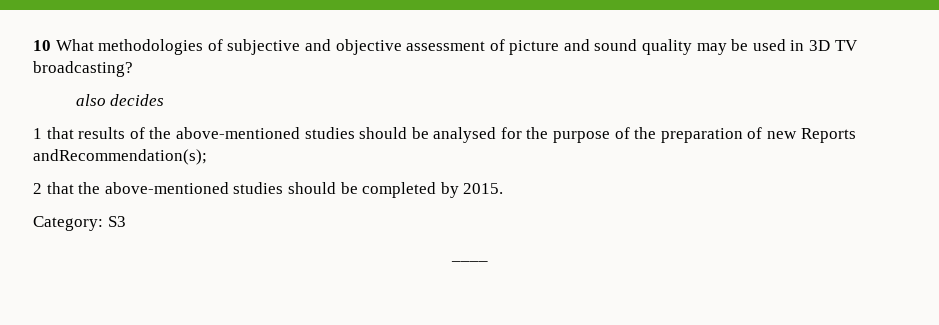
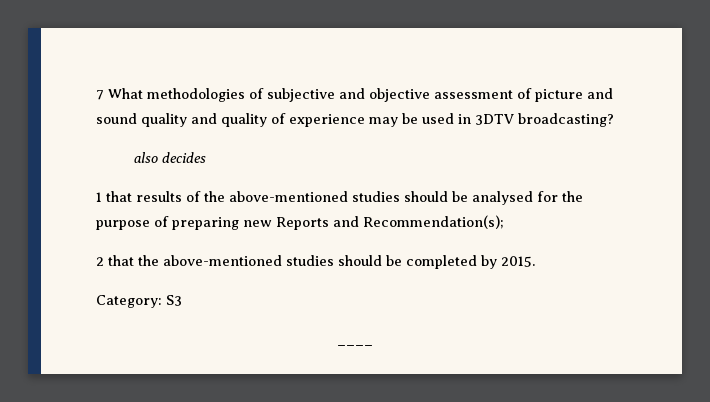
- 10 What methodologies of subjective and objective assessment of picture and sound quality may be used in 3D TV broadcasting?
+ 7 What methodologies of subjective and objective assessment of picture and sound quality and quality of experience may be used in 3DTV broadcasting?
- 1 that results of the above-mentioned studies should be analysed for the purpose of the preparation of new Reports andRecommendation(s);
+ 1 that results of the above-mentioned studies should be analysed for the purpose of preparing new Reports and Recommendation(s);

